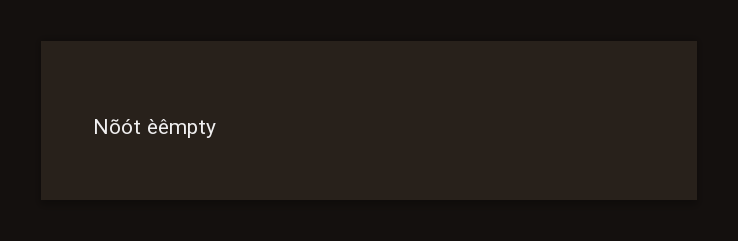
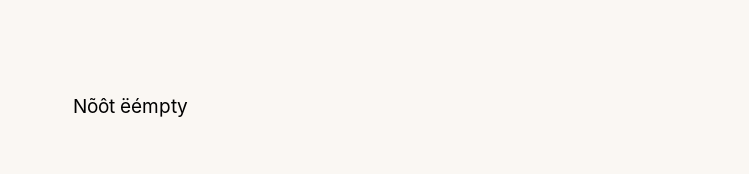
- Nõót èêmpty
+ Nõôt ëémpty

